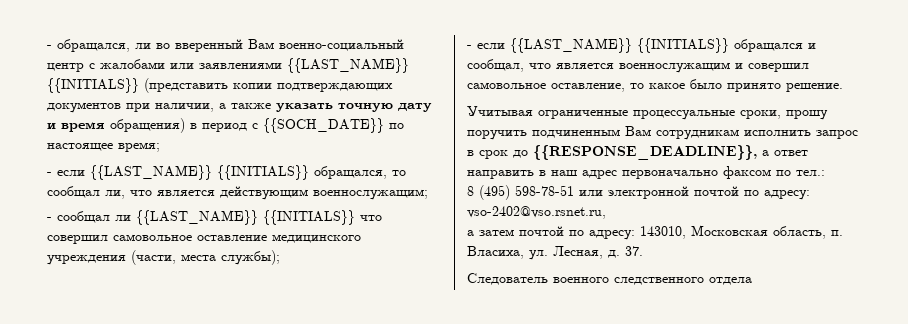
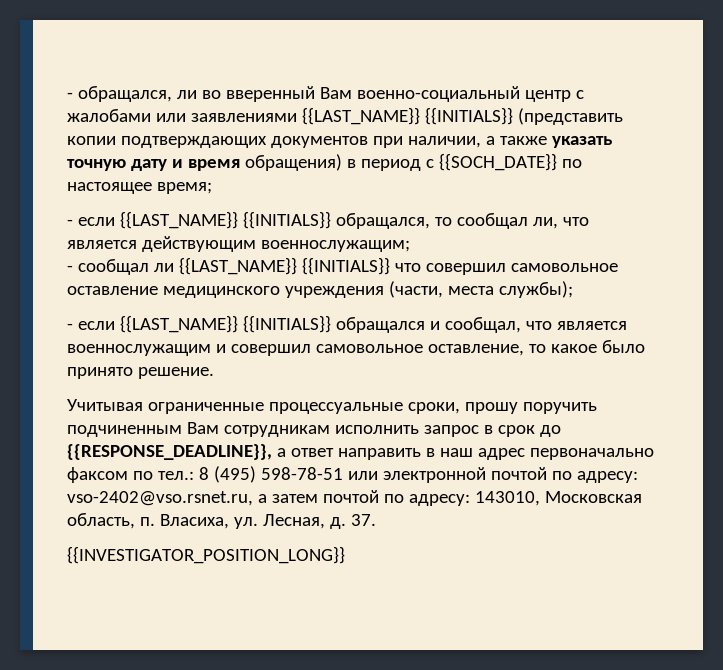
- Учитывая ограниченные процессуальные сроки, прошу поручить подчиненным Вам сотрудникам исполнить запрос в срок до {{RESPONSE_DEADLINE}}, а ответ направить в наш адрес первоначально факсом по тел.:
- 8 (495) 598-78-51 или электронной почтой по адресу: vso-2402@vso.rsnet.ru,
- а затем почтой по адресу: 143010, Московская область, п. Власиха, ул. Лесная, д.
+ Учитывая ограниченные процессуальные сроки, прошу поручить подчиненным Вам сотрудникам исполнить запрос в срок до {{RESPONSE_DEADLINE}}, а ответ направить в наш адрес первоначально факсом по тел.: 8 (495) 598-78-51 или электронной почтой по адресу: vso-2402@vso.rsnet.ru, а затем почтой по адресу: 143010, Московская область, п. Власиха, ул. Лесная, д.
- Следователь военного следственного отдела
+ {{INVESTIGATOR_POSITION_LONG}}

